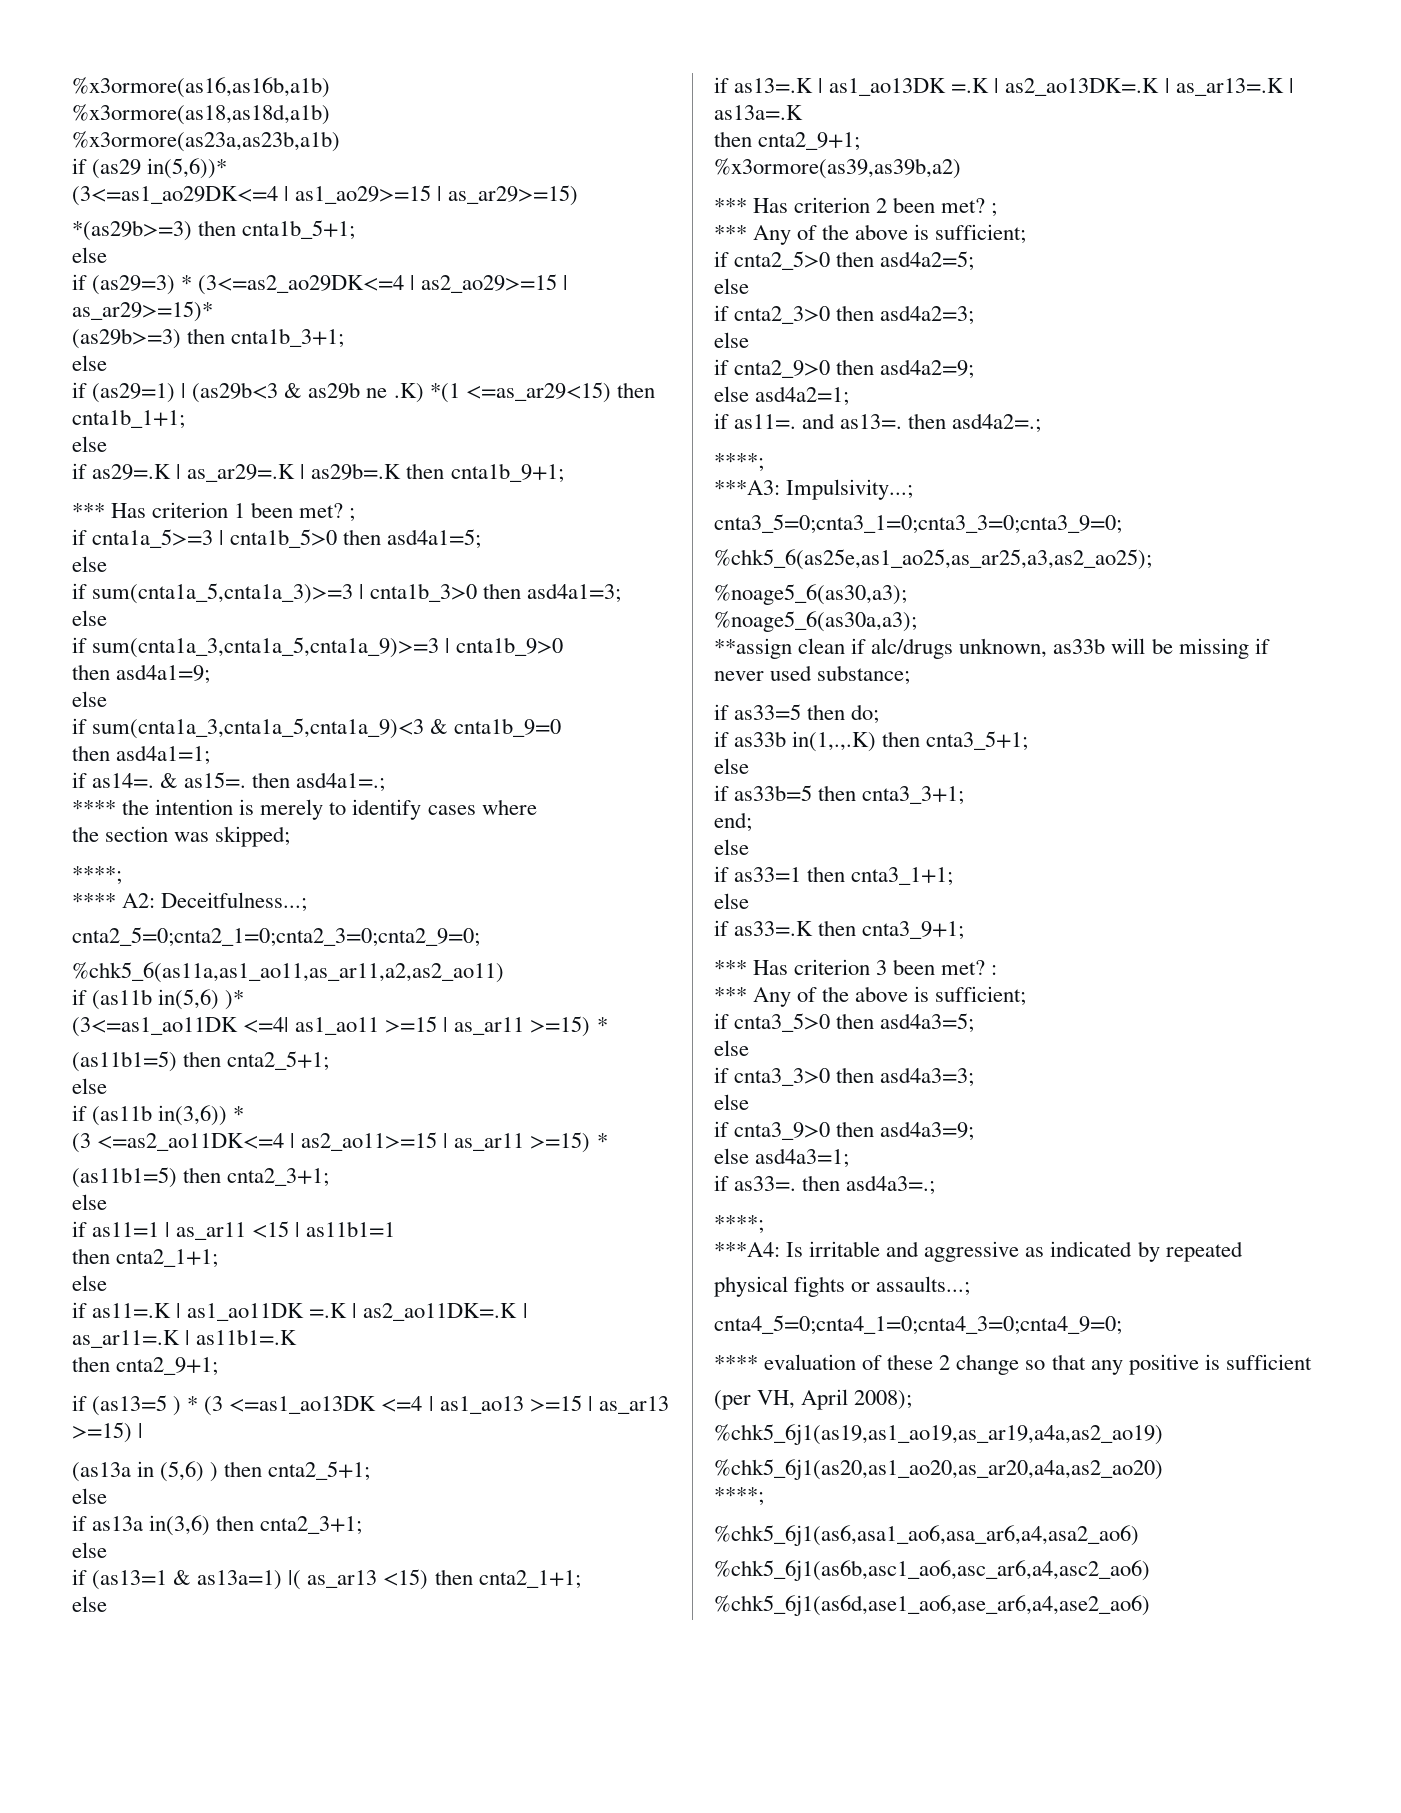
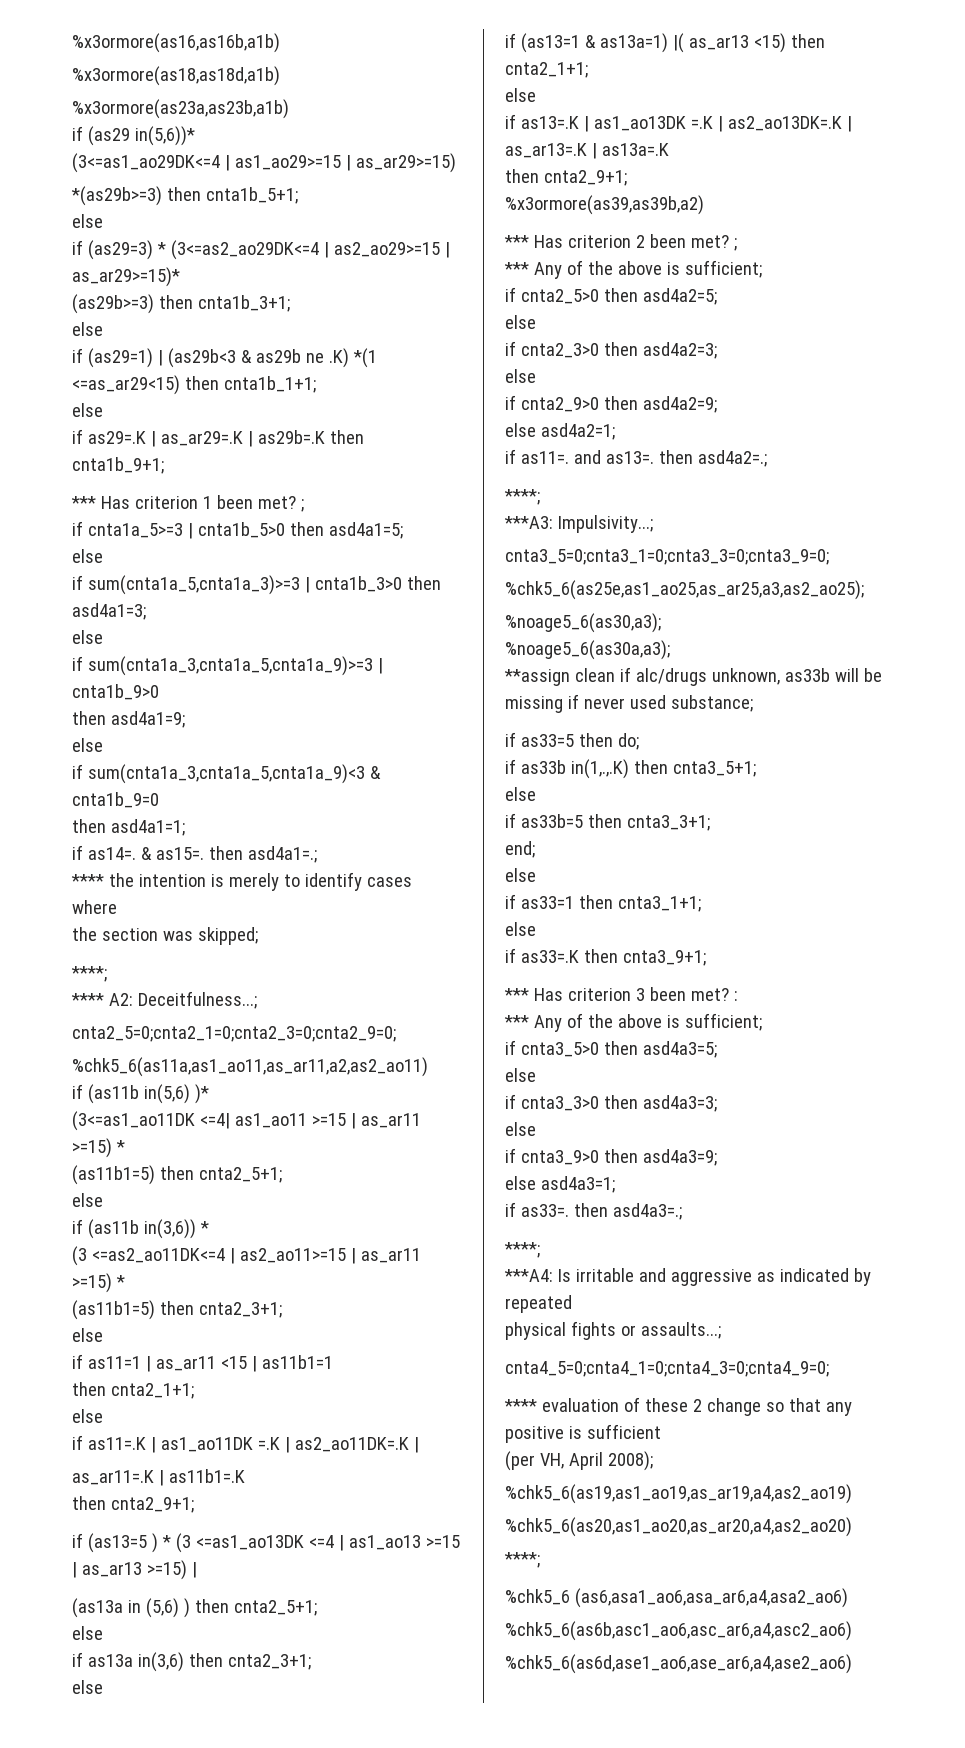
- %chk5_6j1(as19,as1_ao19,as_ar19,a4a,as2_ao19)
- %chk5_6j1(as20,as1_ao20,as_ar20,a4a,as2_ao20)
+ %chk5_6(as19,as1_ao19,as_ar19,a4,as2_ao19)
+ %chk5_6(as20,as1_ao20,as_ar20,a4,as2_ao20)
  ****;
- %chk5_6j1(as6,asa1_ao6,asa_ar6,a4,asa2_ao6)
- %chk5_6j1(as6b,asc1_ao6,asc_ar6,a4,asc2_ao6)
- %chk5_6j1(as6d,ase1_ao6,ase_ar6,a4,ase2_ao6)
+ %chk5_6 (as6,asa1_ao6,asa_ar6,a4,asa2_ao6)
+ %chk5_6(as6b,asc1_ao6,asc_ar6,a4,asc2_ao6)
+ %chk5_6(as6d,ase1_ao6,ase_ar6,a4,ase2_ao6)

